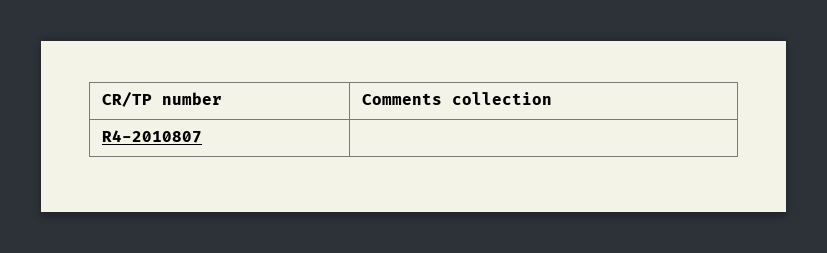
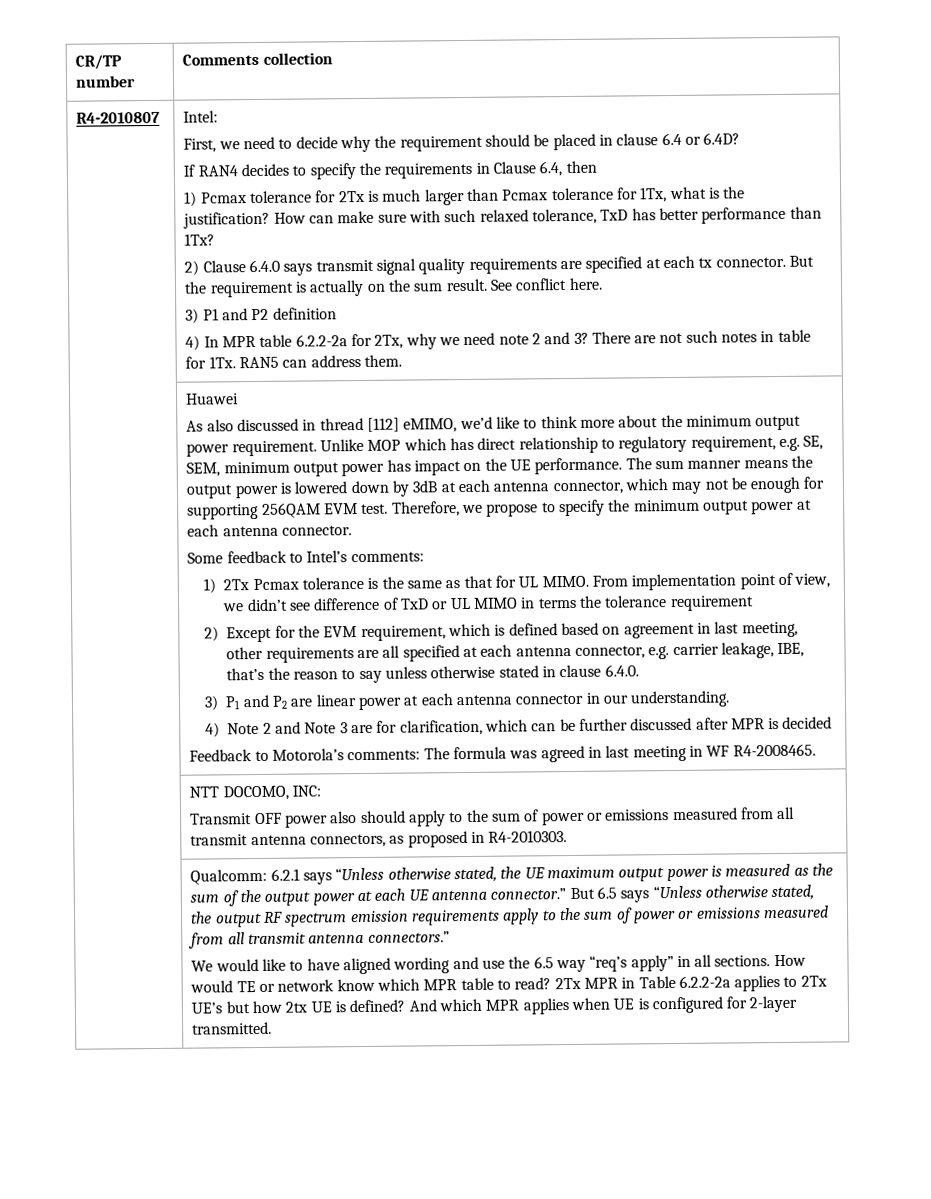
+ Intel:
+ First, we need to decide why the requirement should be placed in clause 6.4 or 6.4D?
+ If RAN4 decides to specify the requirements in Clause 6.4, then
+ 1) Pcmax tolerance for 2Tx is much larger than Pcmax tolerance for 1Tx, what is the justification? How can make sure with such relaxed tolerance, TxD has better performance than 1Tx?
+ 2) Clause 6.4.0 says transmit signal quality requirements are specified at each tx connector. But the requirement is actually on the sum result. See conflict here.
+ 3) P1 and P2 definition
+ 4) In MPR table 6.2.2-2a for 2Tx, why we need note 2 and 3? There are not such notes in table for 1Tx. RAN5 can address them.
+ | Huawei
+ As also discussed in thread [112] eMIMO, we’d like to think more about the minimum output power requirement. Unlike MOP which has direct relationship to regulatory requirement, e.g. SE, SEM, minimum output power has impact on the UE performance. The sum manner means the output power is lowered down by 3dB at each antenna connector, which may not be enough for supporting 256QAM EVM test. Therefore, we propose to specify the minimum output power at each antenna connector.
+ Some feedback to Intel’s comments:
+ 1) 2Tx Pcmax tolerance is the same as that for UL MIMO. From implementation point of view, we didn’t see difference of TxD or UL MIMO in terms the tolerance requirement
+ 2) Except for the EVM requirement, which is defined based on agreement in last meeting, other requirements are all specified at each antenna connector, e.g. carrier leakage, IBE, that’s the reason to say unless otherwise stated in clause 6.4.0.
+ 3) P1 and P2 are linear power at each antenna connector in our understanding.
+ 4) Note 2 and Note 3 are for clarification, which can be further discussed after MPR is decided
+ Feedback to Motorola’s comments: The formula was agreed in last meeting in WF R4-2008465.
+ | NTT DOCOMO, INC:
+ Transmit OFF power also should apply to the sum of power or emissions measured from all transmit antenna connectors, as proposed in R4-2010303.
+ | Qualcomm: 6.2.1 says “Unless otherwise stated, the UE maximum output power is measured as the sum of the output power at each UE antenna connector.” But 6.5 says “Unless otherwise stated, the output RF spectrum emission requirements apply to the sum of power or emissions measured from all transmit antenna connectors.”
+ We would like to have aligned wording and use the 6.5 way “req’s apply” in all sections. How would TE or network know which MPR table to read? 2Tx MPR in Table 6.2.2-2a applies to 2Tx UE’s but how 2tx UE is defined? And which MPR applies when UE is configured for 2-layer transmitted.

